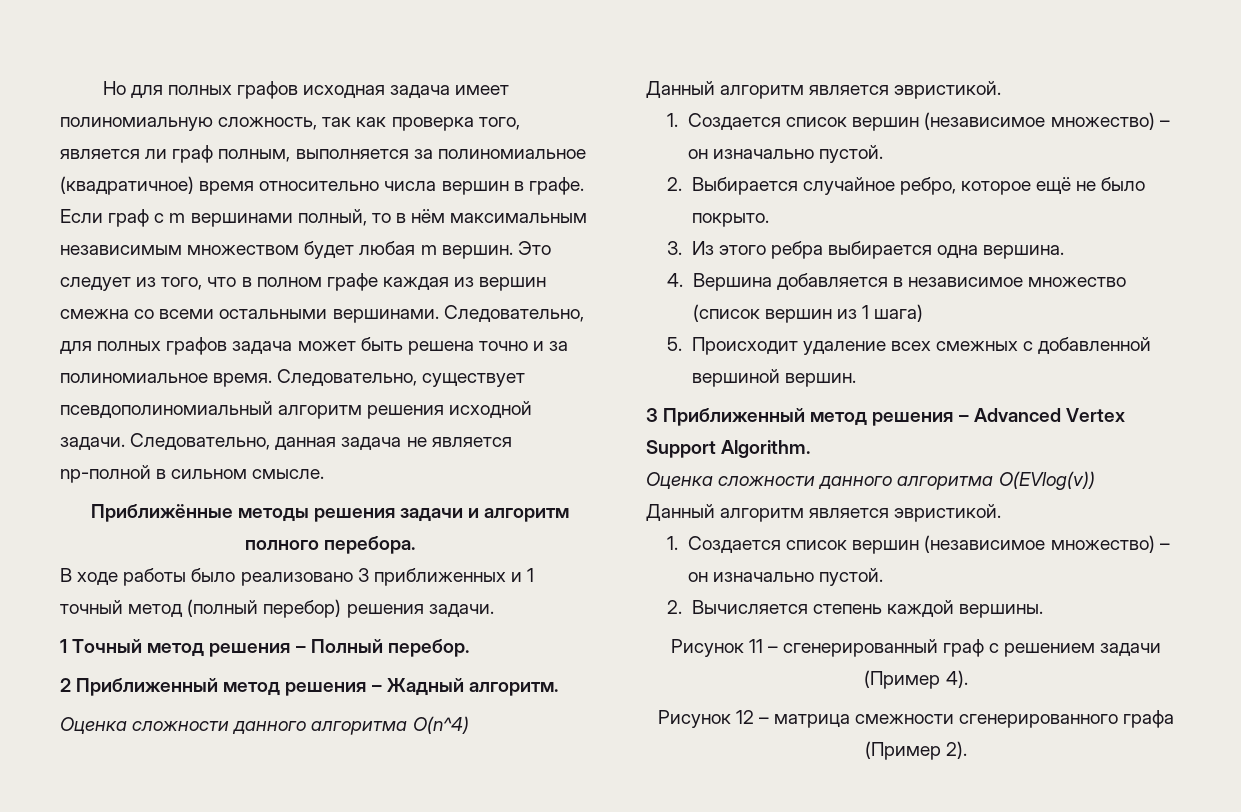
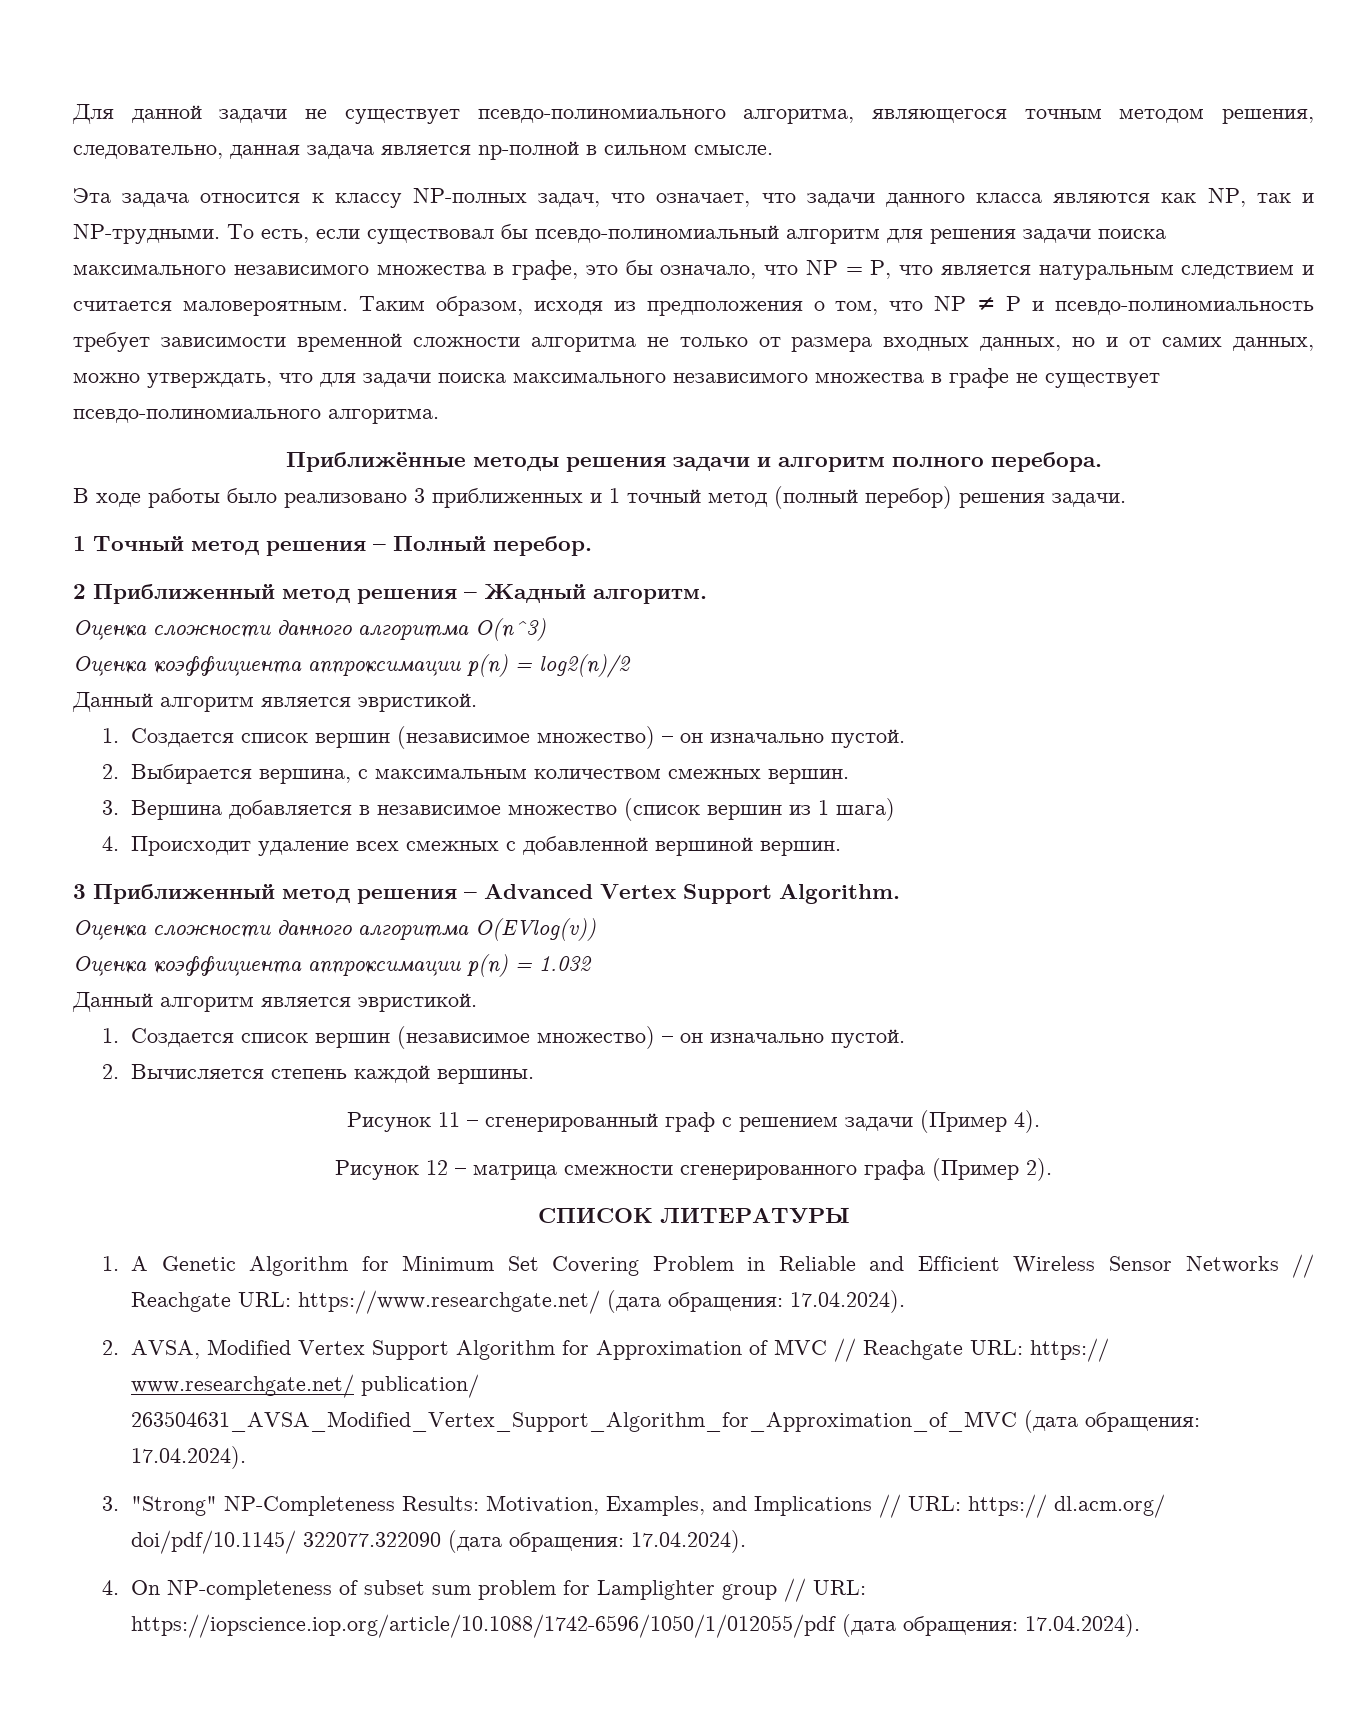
- Но для полных графов исходная задача имеет полиномиальную сложность, так как проверка того, является ли граф полным, выполняется за полиномиальное (квадратичное) время относительно числа вершин в графе. Если граф с m вершинами полный, то в нём максимальным независимым множеством будет любая m вершин. Это следует из того, что в полном графе каждая из вершин смежна со всеми остальными вершинами. Следовательно, для полных графов задача может быть решена точно и за полиномиальное время. Следовательно, существует псевдополиномиальный алгоритм решения исходной задачи. Следовательно, данная задача не является np-полной в сильном смысле.
+ Для данной задачи не существует псевдо-полиномиального алгоритма, являющегося точным методом решения, следовательно, данная задача является np-полной в сильном смысле.
+ Эта задача относится к классу NP-полных задач, что означает, что задачи данного класса являются как NP, так и NP-трудными. То есть, если существовал бы псевдо-полиномиальный алгоритм для решения задачи поиска максимального независимого множества в графе, это бы означало, что NP = P, что является натуральным следствием и считается маловероятным. Таким образом, исходя из предположения о том, что NP ≠ P и псевдо-полиномиальность требует зависимости временной сложности алгоритма не только от размера входных данных, но и от самих данных, можно утверждать, что для задачи поиска максимального независимого множества в графе не существует псевдо-полиномиального алгоритма.
- Оценка сложности данного алгоритма O(n^4)
+ Оценка сложности данного алгоритма O(n^3)
+ Оценка коэффициента аппроксимации p(n) = log2(n)/2
- 2. Выбирается случайное ребро, которое ещё не было покрыто.
- 3. Из этого ребра выбирается одна вершина.
- 4. Вершина добавляется в независимое множество (список вершин из 1 шага)
+ 2. Выбирается вершина, с максимальным количеством смежных вершин.
+ 3. Вершина добавляется в независимое множество (список вершин из 1 шага)
- 5. Происходит удаление всех смежных с добавленной вершиной вершин.
+ 4. Происходит удаление всех смежных с добавленной вершиной вершин.
+ Оценка коэффициента аппроксимации p(n) = 1.032
+ СПИСОК ЛИТЕРАТУРЫ
+ 1. A Genetic Algorithm for Minimum Set Covering Problem in Reliable and Efficient Wireless Sensor Networks // Reachgate URL: https://www.researchgate.net/ (дата обращения: 17.04.2024).
+ 2. AVSA, Modified Vertex Support Algorithm for Approximation of MVC // Reachgate URL: https:// www.researchgate.net/ publication/ 263504631_AVSA_Modified_Vertex_Support_Algorithm_for_Approximation_of_MVC (дата обращения: 17.04.2024).
+ 3. "Strong" NP-Completeness Results: Motivation, Examples, and Implications // URL: https:// dl.acm.org/ doi/pdf/10.1145/ 322077.322090 (дата обращения: 17.04.2024).
+ 4. On NP-completeness of subset sum problem for Lamplighter group // URL: https://iopscience.iop.org/article/10.1088/1742-6596/1050/1/012055/pdf (дата обращения: 17.04.2024).

